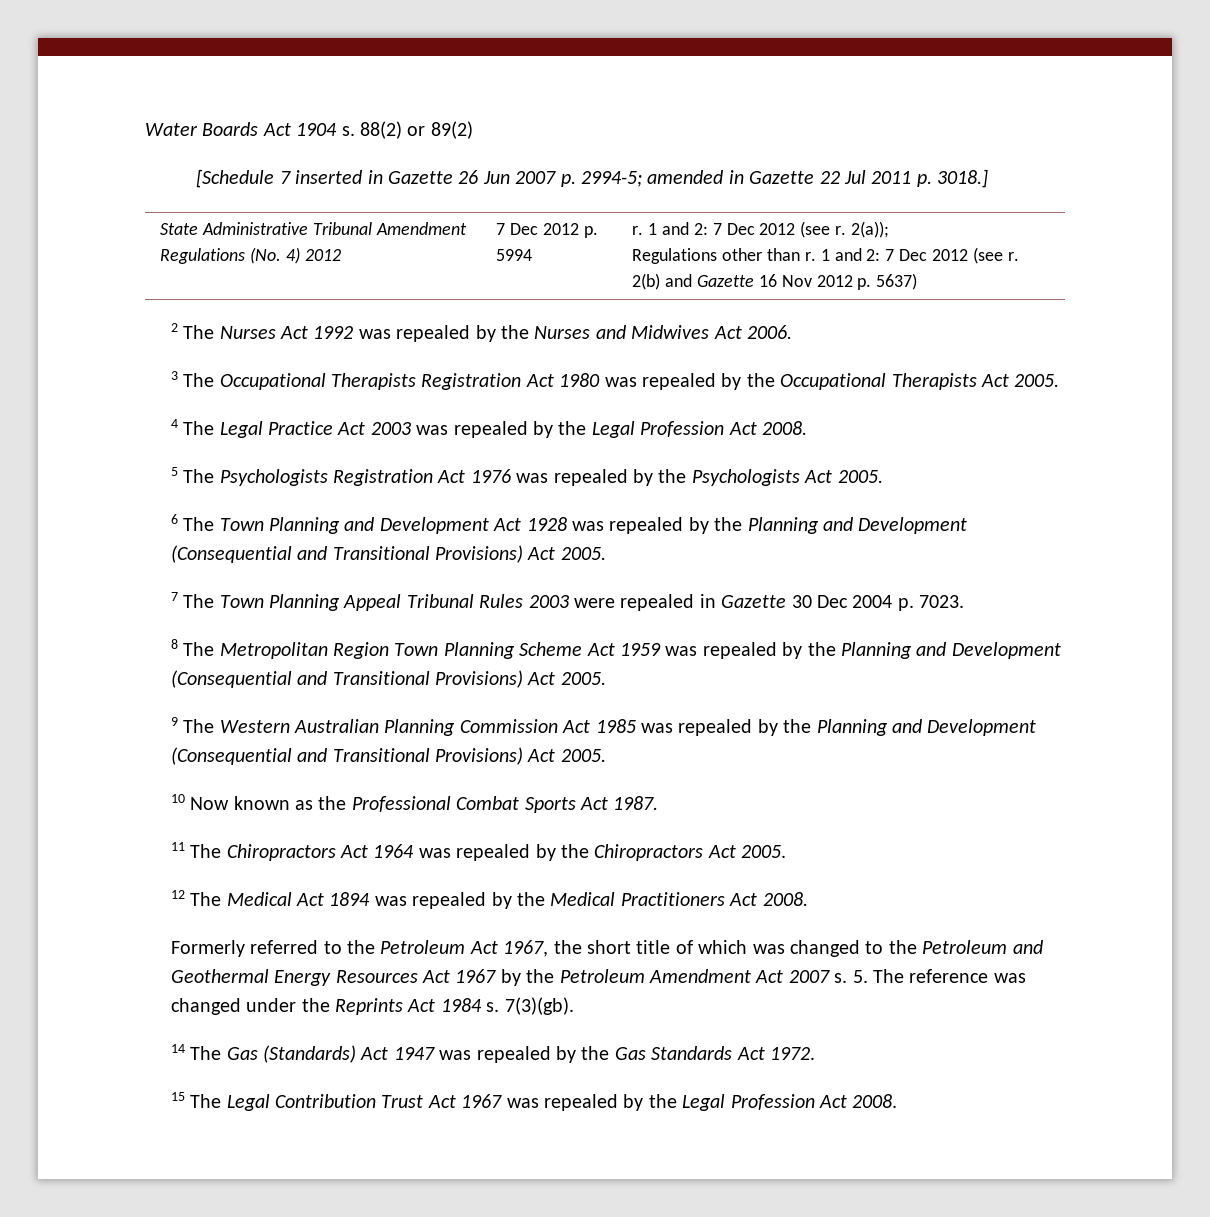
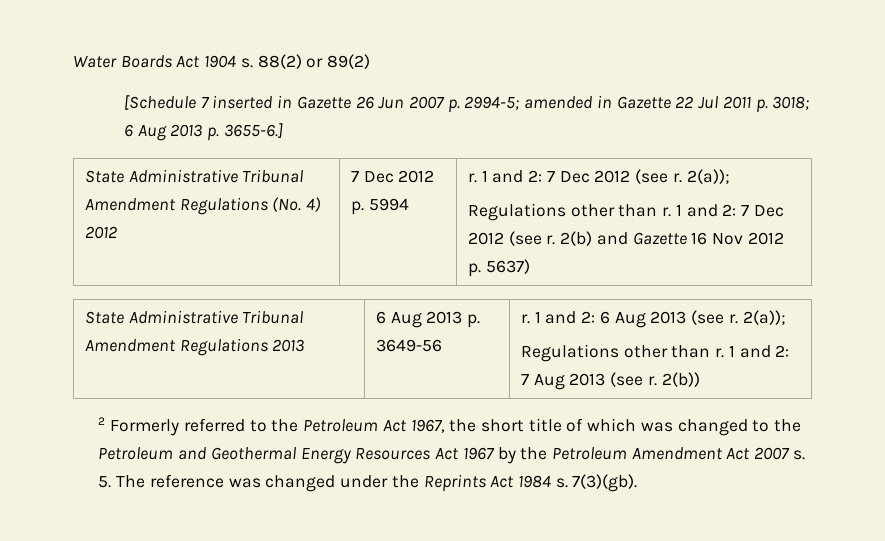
- [Schedule 7 inserted in Gazette 26 Jun 2007 p. 2994-5; amended in Gazette 22 Jul 2011 p. 3018.]
+ [Schedule 7 inserted in Gazette 26 Jun 2007 p. 2994-5; amended in Gazette 22 Jul 2011 p. 3018; 6 Aug 2013 p. 3655-6.]
- 2 The Nurses Act 1992 was repealed by the Nurses and Midwives Act 2006.
- 3 The Occupational Therapists Registration Act 1980 was repealed by the Occupational Therapists Act 2005.
- 4 The Legal Practice Act 2003 was repealed by the Legal Profession Act 2008.
- 5 The Psychologists Registration Act 1976 was repealed by the Psychologists Act 2005.
- 6 The Town Planning and Development Act 1928 was repealed by the Planning and Development (Consequential and Transitional Provisions) Act 2005.
- 7 The Town Planning Appeal Tribunal Rules 2003 were repealed in Gazette 30 Dec 2004 p. 7023.
- 8 The Metropolitan Region Town Planning Scheme Act 1959 was repealed by the Planning and Development (Consequential and Transitional Provisions) Act 2005.
- 9 The Western Australian Planning Commission Act 1985 was repealed by the Planning and Development (Consequential and Transitional Provisions) Act 2005.
- 10 Now known as the Professional Combat Sports Act 1987.
- 11 The Chiropractors Act 1964 was repealed by the Chiropractors Act 2005.
- 12 The Medical Act 1894 was repealed by the Medical Practitioners Act 2008.
- Formerly referred to the Petroleum Act 1967, the short title of which was changed to the Petroleum and Geothermal Energy Resources Act 1967 by the Petroleum Amendment Act 2007 s.
+ State Administrative Tribunal Amendment Regulations 2013 | 6 Aug 2013 p. 3649-56 | r. 1 and 2: 6 Aug 2013 (see r. 2(a));
+ Regulations other than r. 1 and 2: 7 Aug 2013 (see r. 2(b))
+ 2 Formerly referred to the Petroleum Act 1967, the short title of which was changed to the Petroleum and Geothermal Energy Resources Act 1967 by the Petroleum Amendment Act 2007 s.
- 14 The Gas (Standards) Act 1947 was repealed by the Gas Standards Act 1972.
- 15 The Legal Contribution Trust Act 1967 was repealed by the Legal Profession Act 2008.

